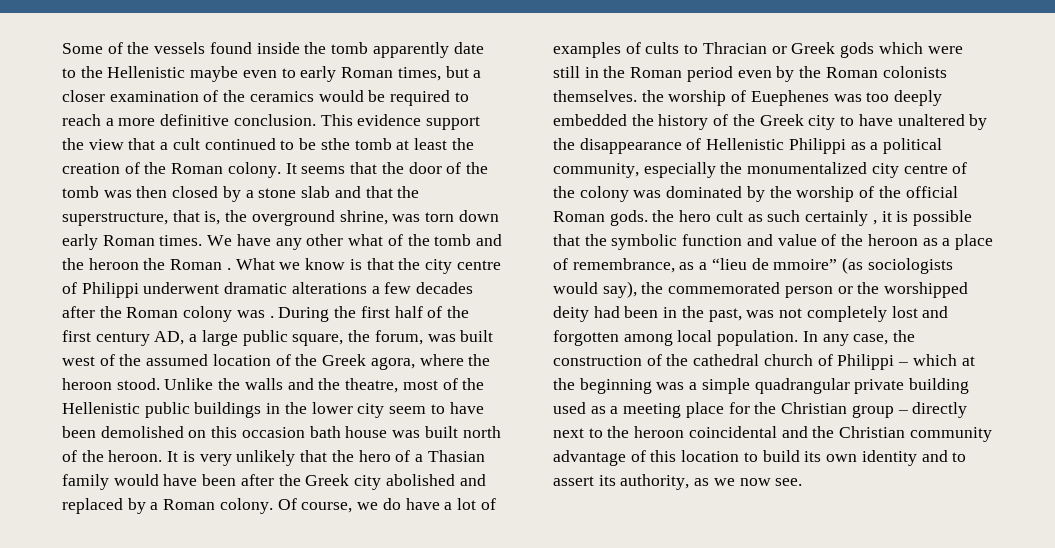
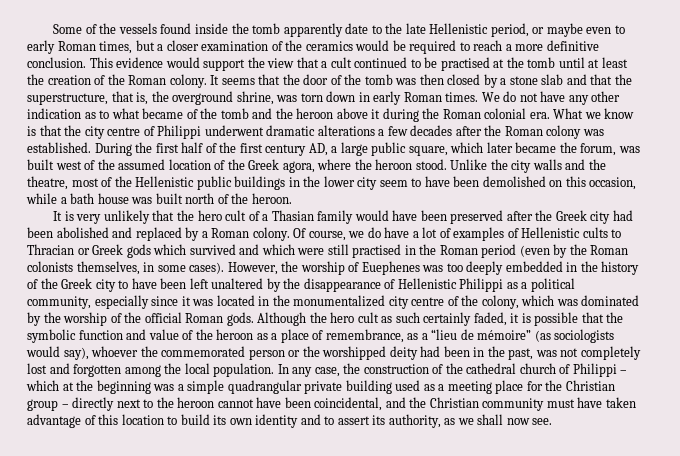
- Some of the vessels found inside the tomb apparently date to the Hellenistic maybe even to early Roman times, but a closer examination of the ceramics would be required to reach a more definitive conclusion.
+ Some of the vessels found inside the tomb apparently date to the late Hellenistic period, or maybe even to early Roman times, but a closer examination of the ceramics would be required to reach a more definitive conclusion.
- This evidence support the view that a cult continued to be sthe tomb at least the creation of the Roman colony.
+ This evidence would support the view that a cult continued to be practised at the tomb until at least the creation of the Roman colony.
- It seems that the door of the tomb was then closed by a stone slab and that the superstructure, that is, the overground shrine, was torn down early Roman times.
+ It seems that the door of the tomb was then closed by a stone slab and that the superstructure, that is, the overground shrine, was torn down in early Roman times.
- We have any other what of the tomb and the heroon the Roman .
+ We do not have any other indication as to what became of the tomb and the heroon above it during the Roman colonial era.
- What we know is that the city centre of Philippi underwent dramatic alterations a few decades after the Roman colony was .
+ What we know is that the city centre of Philippi underwent dramatic alterations a few decades after the Roman colony was established.
- During the first half of the first century AD, a large public square, the forum, was built west of the assumed location of the Greek agora, where the heroon stood.
+ During the first half of the first century AD, a large public square, which later became the forum, was built west of the assumed location of the Greek agora, where the heroon stood.
- Unlike the walls and the theatre, most of the Hellenistic public buildings in the lower city seem to have been demolished on this occasion bath house was built north of the heroon. It is very unlikely that the hero of a Thasian family would have been after the Greek city abolished and replaced by a Roman colony.
+ Unlike the city walls and the theatre, most of the Hellenistic public buildings in the lower city seem to have been demolished on this occasion, while a bath house was built north of the heroon.
+ It is very unlikely that the hero cult of a Thasian family would have been preserved after the Greek city had been abolished and replaced by a Roman colony.
- Of course, we do have a lot of examples of cults to Thracian or Greek gods which were still in the Roman period even by the Roman colonists themselves. the worship of Euephenes was too deeply embedded the history of the Greek city to have unaltered by the disappearance of Hellenistic Philippi as a political community, especially the monumentalized city centre of the colony was dominated by the worship of the official Roman gods. the hero cult as such certainly , it is possible that the symbolic function and value of the heroon as a place of remembrance, as a “lieu de mmoire” (as sociologists would say), the commemorated person or the worshipped deity had been in the past, was not completely lost and forgotten among local population.
+ Of course, we do have a lot of examples of Hellenistic cults to Thracian or Greek gods which survived and which were still practised in the Roman period (even by the Roman colonists themselves, in some cases). However, the worship of Euephenes was too deeply embedded in the history of the Greek city to have been left unaltered by the disappearance of Hellenistic Philippi as a political community, especially since it was located in the monumentalized city centre of the colony, which was dominated by the worship of the official Roman gods. Although the hero cult as such certainly faded, it is possible that the symbolic function and value of the heroon as a place of remembrance, as a “lieu de mémoire” (as sociologists would say), whoever the commemorated person or the worshipped deity had been in the past, was not completely lost and forgotten among the local population.
- In any case, the construction of the cathedral church of Philippi – which at the beginning was a simple quadrangular private building used as a meeting place for the Christian group – directly next to the heroon coincidental and the Christian community advantage of this location to build its own identity and to assert its authority, as we now see.
+ In any case, the construction of the cathedral church of Philippi – which at the beginning was a simple quadrangular private building used as a meeting place for the Christian group – directly next to the heroon cannot have been coincidental, and the Christian community must have taken advantage of this location to build its own identity and to assert its authority, as we shall now see.

